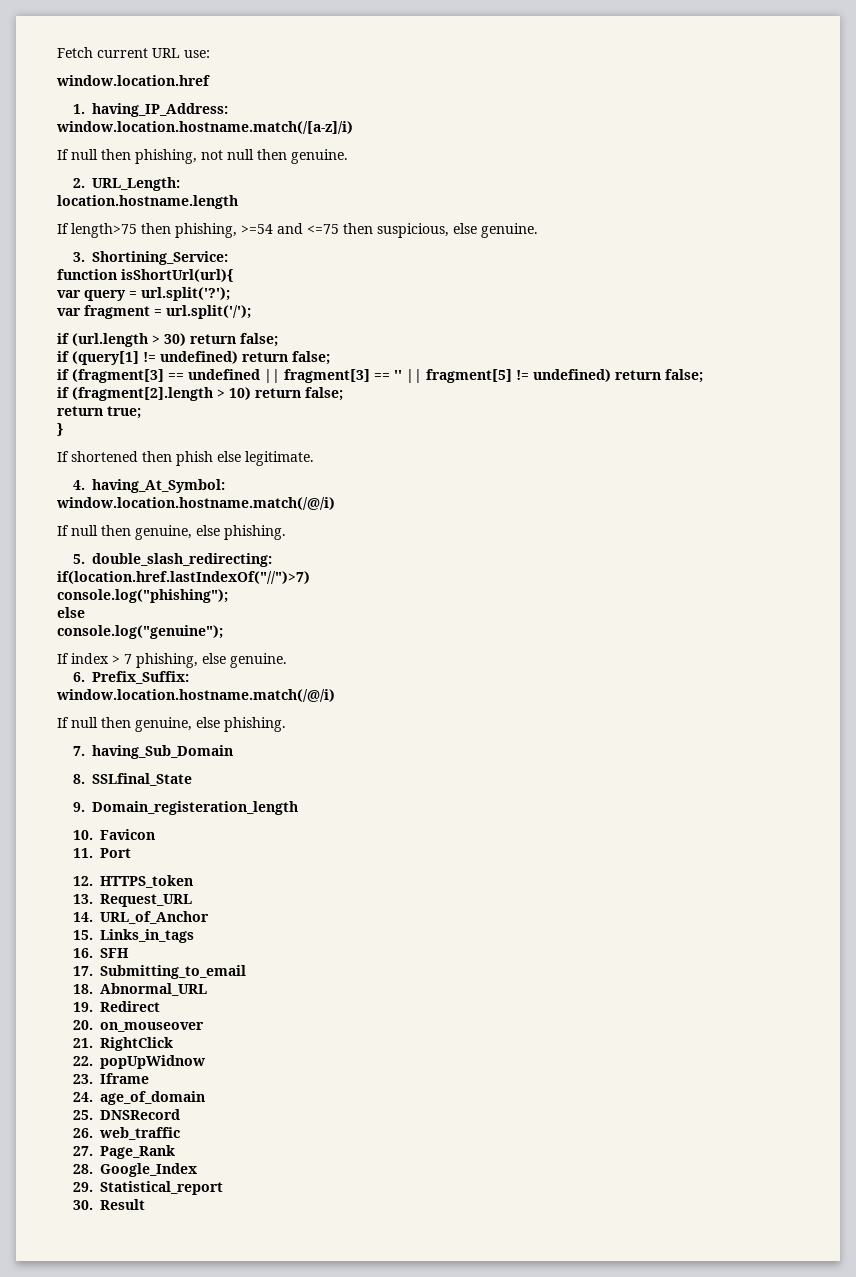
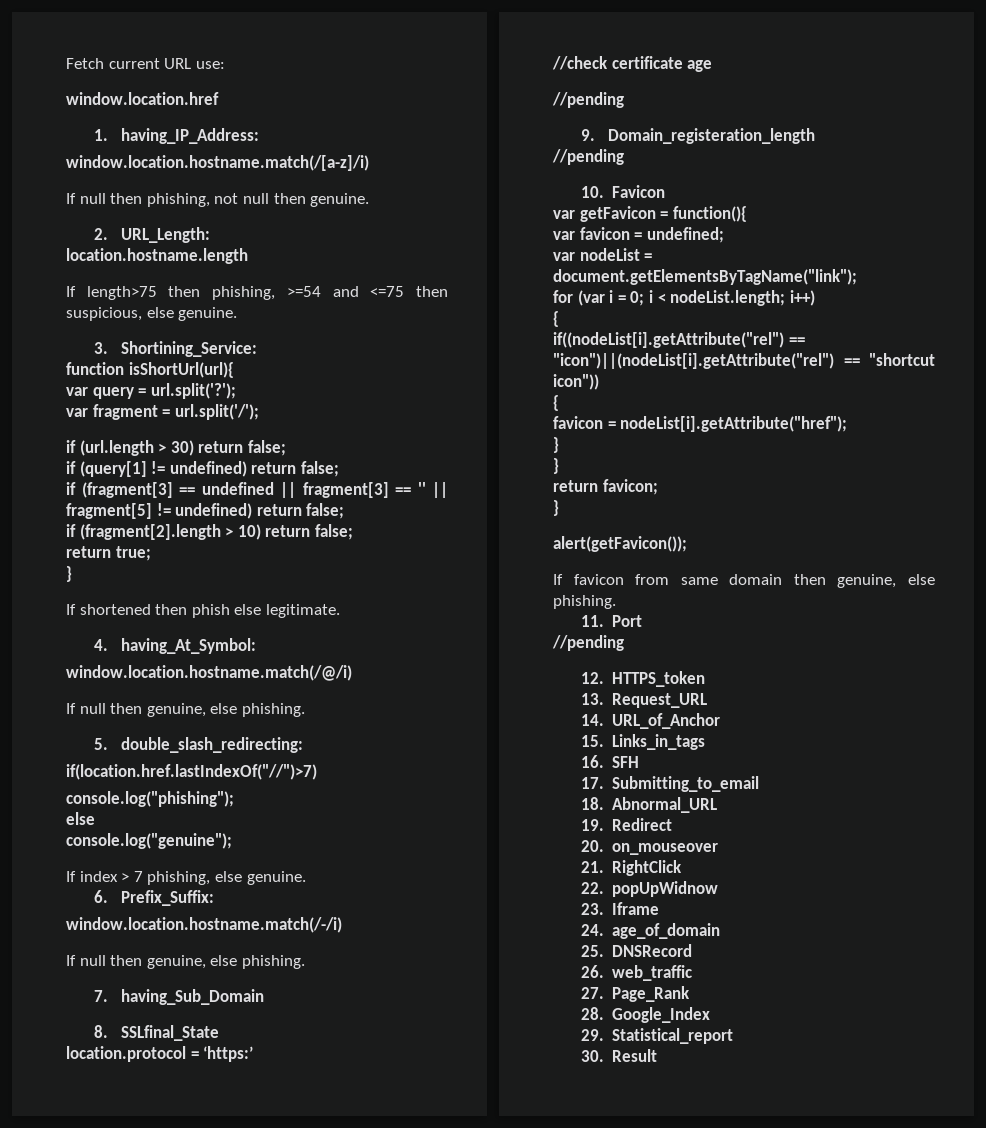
  6. Prefix_Suffix:
- window.location.hostname.match(/@/i)
+ window.location.hostname.match(/-/i)
+ location.protocol = ‘https:’
+ //check certificate age
+ //pending
  9. Domain_registeration_length
+ //pending
+ var getFavicon = function(){
+ var favicon = undefined;
+ var nodeList = document.getElementsByTagName("link");
+ for (var i = 0; i < nodeList.length; i++)
+ {
+ if((nodeList[i].getAttribute("rel") == "icon")||(nodeList[i].getAttribute("rel") == "shortcut icon"))
+ {
+ favicon = nodeList[i].getAttribute("href");
+ }
+ }
+ return favicon;
+ }
+ alert(getFavicon());
+ If favicon from same domain then genuine, else phishing.
  11. Port
+ //pending

